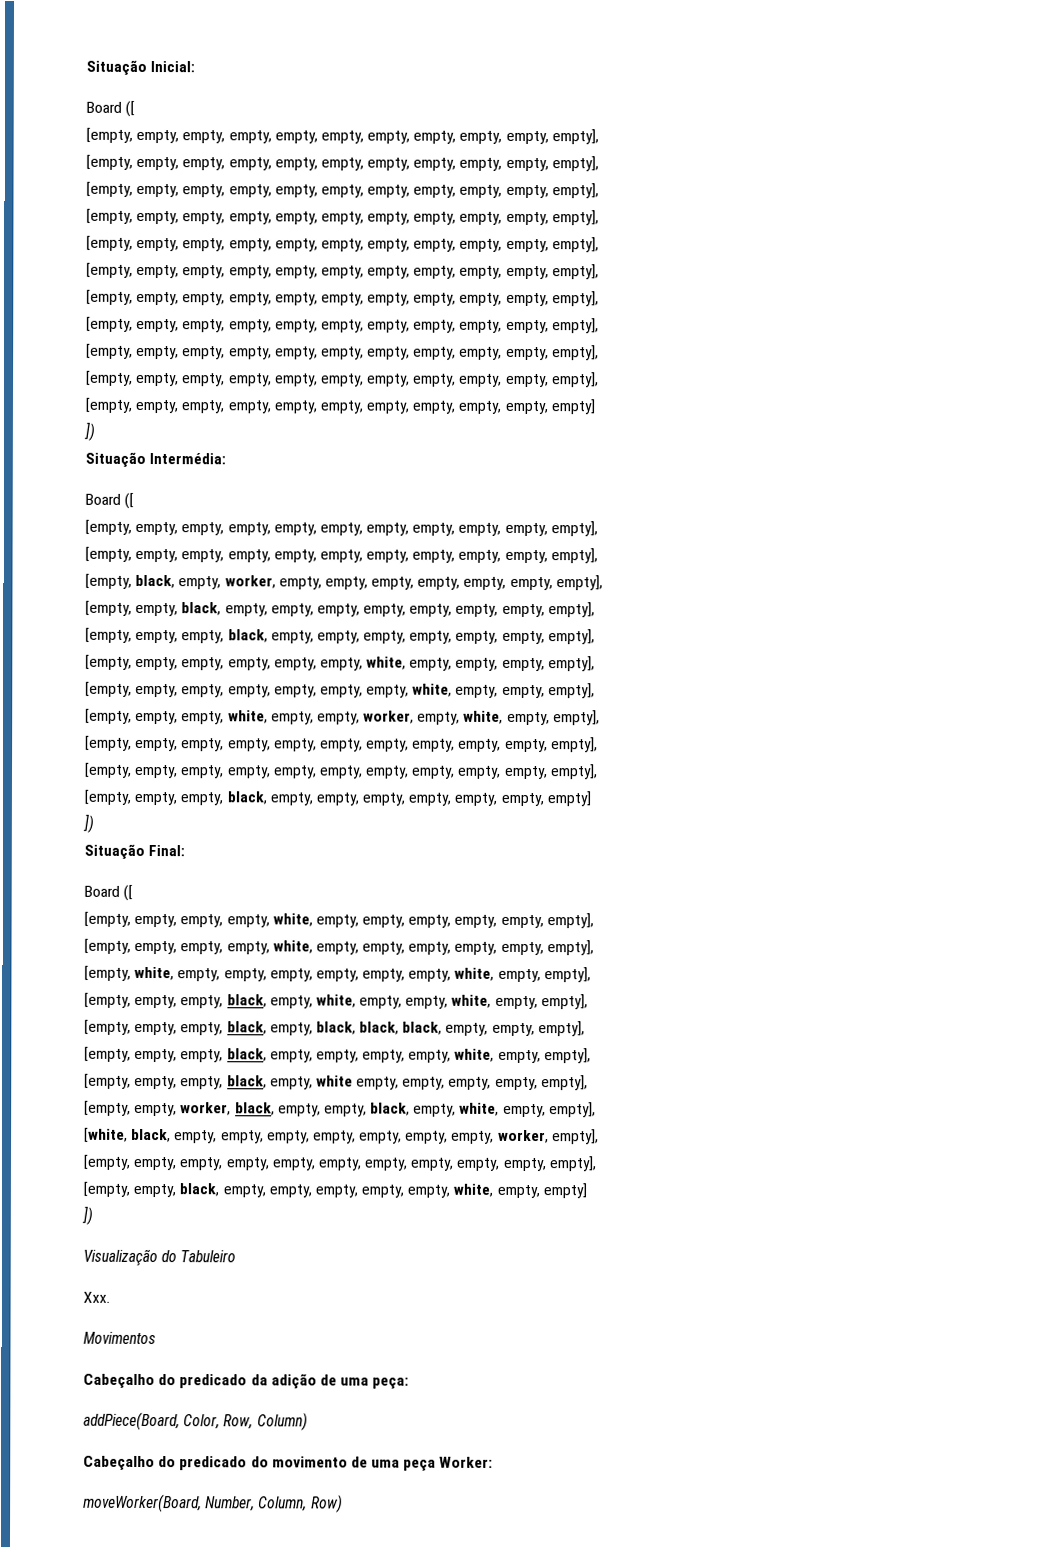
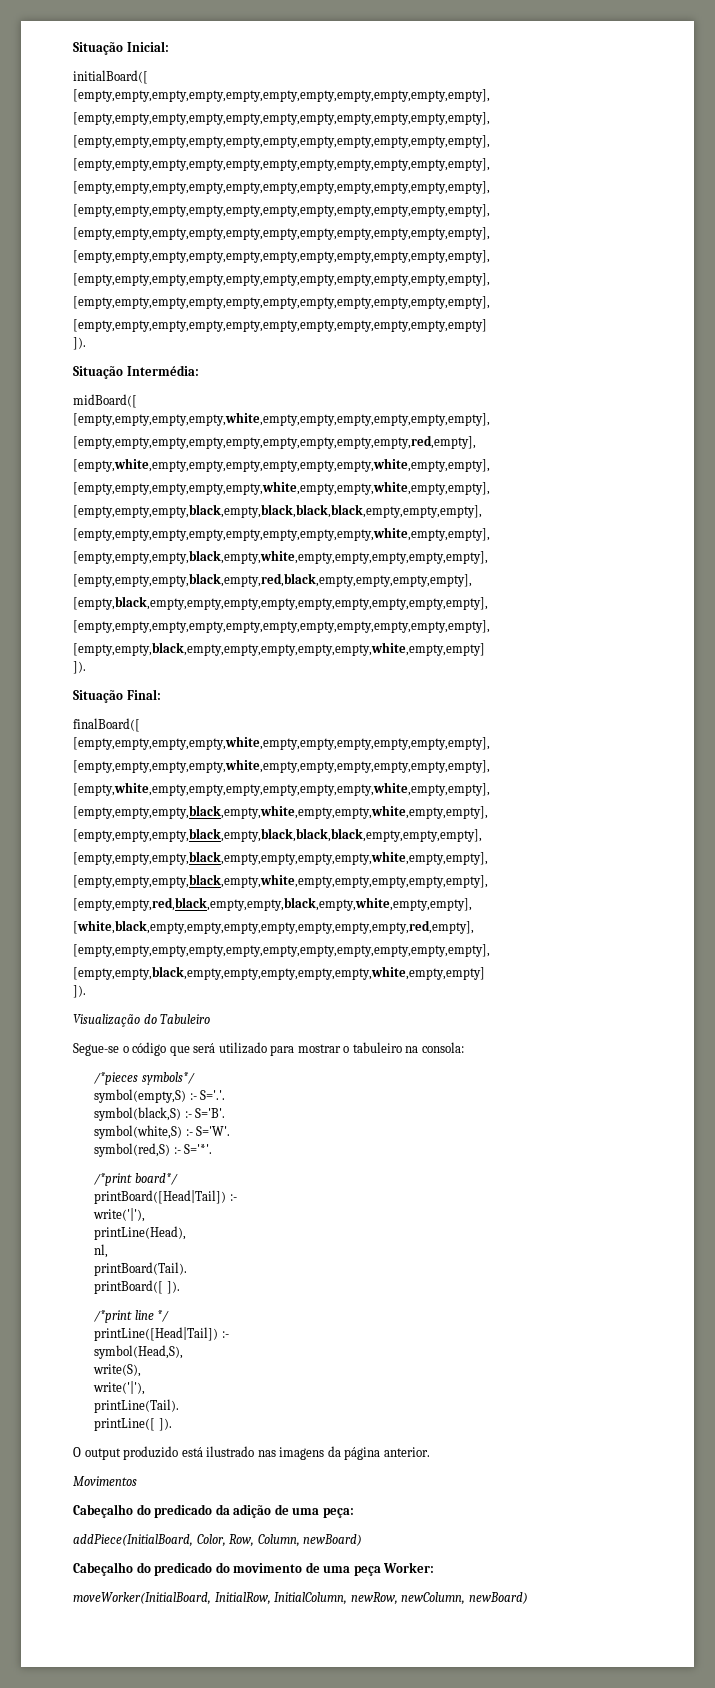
  Situação Inicial:
- Board ([
- [empty, empty, empty, empty, empty, empty, empty, empty, empty, empty, empty],
- [empty, empty, empty, empty, empty, empty, empty, empty, empty, empty, empty],
- [empty, empty, empty, empty, empty, empty, empty, empty, empty, empty, empty],
- [empty, empty, empty, empty, empty, empty, empty, empty, empty, empty, empty],
- [empty, empty, empty, empty, empty, empty, empty, empty, empty, empty, empty],
- [empty, empty, empty, empty, empty, empty, empty, empty, empty, empty, empty],
- [empty, empty, empty, empty, empty, empty, empty, empty, empty, empty, empty],
- [empty, empty, empty, empty, empty, empty, empty, empty, empty, empty, empty],
- [empty, empty, empty, empty, empty, empty, empty, empty, empty, empty, empty],
- [empty, empty, empty, empty, empty, empty, empty, empty, empty, empty, empty],
- [empty, empty, empty, empty, empty, empty, empty, empty, empty, empty, empty]
- ])
+ initialBoard([
+ [empty,empty,empty,empty,empty,empty,empty,empty,empty,empty,empty],
+ [empty,empty,empty,empty,empty,empty,empty,empty,empty,empty,empty],
+ [empty,empty,empty,empty,empty,empty,empty,empty,empty,empty,empty],
+ [empty,empty,empty,empty,empty,empty,empty,empty,empty,empty,empty],
+ [empty,empty,empty,empty,empty,empty,empty,empty,empty,empty,empty],
+ [empty,empty,empty,empty,empty,empty,empty,empty,empty,empty,empty],
+ [empty,empty,empty,empty,empty,empty,empty,empty,empty,empty,empty],
+ [empty,empty,empty,empty,empty,empty,empty,empty,empty,empty,empty],
+ [empty,empty,empty,empty,empty,empty,empty,empty,empty,empty,empty],
+ [empty,empty,empty,empty,empty,empty,empty,empty,empty,empty,empty],
+ [empty,empty,empty,empty,empty,empty,empty,empty,empty,empty,empty]
+ ]).
  Situação Intermédia:
- Board ([
- [empty, empty, empty, empty, empty, empty, empty, empty, empty, empty, empty],
- [empty, empty, empty, empty, empty, empty, empty, empty, empty, empty, empty],
- [empty, black, empty, worker, empty, empty, empty, empty, empty, empty, empty],
- [empty, empty, black, empty, empty, empty, empty, empty, empty, empty, empty],
- [empty, empty, empty, black, empty, empty, empty, empty, empty, empty, empty],
- [empty, empty, empty, empty, empty, empty, white, empty, empty, empty, empty],
- [empty, empty, empty, empty, empty, empty, empty, white, empty, empty, empty],
- [empty, empty, empty, white, empty, empty, worker, empty, white, empty, empty],
- [empty, empty, empty, empty, empty, empty, empty, empty, empty, empty, empty],
- [empty, empty, empty, empty, empty, empty, empty, empty, empty, empty, empty],
- [empty, empty, empty, black, empty, empty, empty, empty, empty, empty, empty]
- ])
+ midBoard([
+ [empty,empty,empty,empty,white,empty,empty,empty,empty,empty,empty],
+ [empty,empty,empty,empty,empty,empty,empty,empty,empty,red,empty],
+ [empty,white,empty,empty,empty,empty,empty,empty,white,empty,empty],
+ [empty,empty,empty,empty,empty,white,empty,empty,white,empty,empty],
+ [empty,empty,empty,black,empty,black,black,black,empty,empty,empty],
+ [empty,empty,empty,empty,empty,empty,empty,empty,white,empty,empty],
+ [empty,empty,empty,black,empty,white,empty,empty,empty,empty,empty],
+ [empty,empty,empty,black,empty,red,black,empty,empty,empty,empty],
+ [empty,black,empty,empty,empty,empty,empty,empty,empty,empty,empty],
+ [empty,empty,empty,empty,empty,empty,empty,empty,empty,empty,empty],
+ [empty,empty,black,empty,empty,empty,empty,empty,white,empty,empty]
+ ]).
  Situação Final:
- Board ([
- [empty, empty, empty, empty, white, empty, empty, empty, empty, empty, empty],
- [empty, empty, empty, empty, white, empty, empty, empty, empty, empty, empty],
- [empty, white, empty, empty, empty, empty, empty, empty, white, empty, empty],
- [empty, empty, empty, black, empty, white, empty, empty, white, empty, empty],
- [empty, empty, empty, black, empty, black, black, black, empty, empty, empty],
- [empty, empty, empty, black, empty, empty, empty, empty, white, empty, empty],
- [empty, empty, empty, black, empty, white empty, empty, empty, empty, empty],
- [empty, empty, worker, black, empty, empty, black, empty, white, empty, empty],
- [white, black, empty, empty, empty, empty, empty, empty, empty, worker, empty],
- [empty, empty, empty, empty, empty, empty, empty, empty, empty, empty, empty],
- [empty, empty, black, empty, empty, empty, empty, empty, white, empty, empty]
- ])
+ finalBoard([
+ [empty,empty,empty,empty,white,empty,empty,empty,empty,empty,empty],
+ [empty,empty,empty,empty,white,empty,empty,empty,empty,empty,empty],
+ [empty,white,empty,empty,empty,empty,empty,empty,white,empty,empty],
+ [empty,empty,empty,black,empty,white,empty,empty,white,empty,empty],
+ [empty,empty,empty,black,empty,black,black,black,empty,empty,empty],
+ [empty,empty,empty,black,empty,empty,empty,empty,white,empty,empty],
+ [empty,empty,empty,black,empty,white,empty,empty,empty,empty,empty],
+ [empty,empty,red,black,empty,empty,black,empty,white,empty,empty],
+ [white,black,empty,empty,empty,empty,empty,empty,empty,red,empty],
+ [empty,empty,empty,empty,empty,empty,empty,empty,empty,empty,empty],
+ [empty,empty,black,empty,empty,empty,empty,empty,white,empty,empty]
+ ]).
  Visualização do Tabuleiro
- Xxx.
+ Segue-se o código que será utilizado para mostrar o tabuleiro na consola:
+ /*pieces symbols*/
+ symbol(empty,S) :- S='.'.
+ symbol(black,S) :- S='B'.
+ symbol(white,S) :- S='W'.
+ symbol(red,S) :- S='*'.
+ /*print board*/
+ printBoard([Head|Tail]) :-
+ write('|'),
+ printLine(Head),
+ nl,
+ printBoard(Tail).
+ printBoard([ ]).
+ /*print line */
+ printLine([Head|Tail]) :-
+ symbol(Head,S),
+ write(S),
+ write('|'),
+ printLine(Tail).
+ printLine([ ]).
+ O output produzido está ilustrado nas imagens da página anterior.
- addPiece(Board, Color, Row, Column)
+ addPiece(InitialBoard, Color, Row, Column, newBoard)
- moveWorker(Board, Number, Column, Row)
+ moveWorker(InitialBoard, InitialRow, InitialColumn, newRow, newColumn, newBoard)

